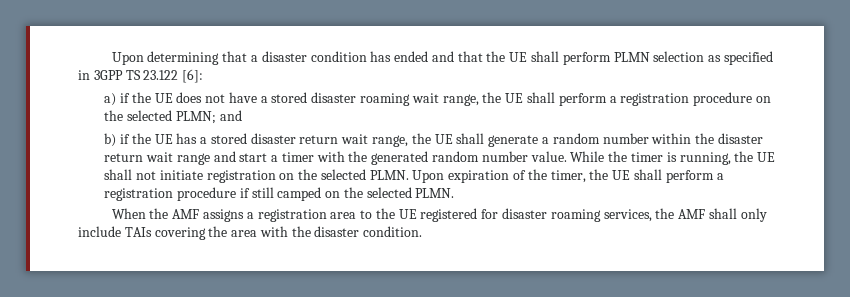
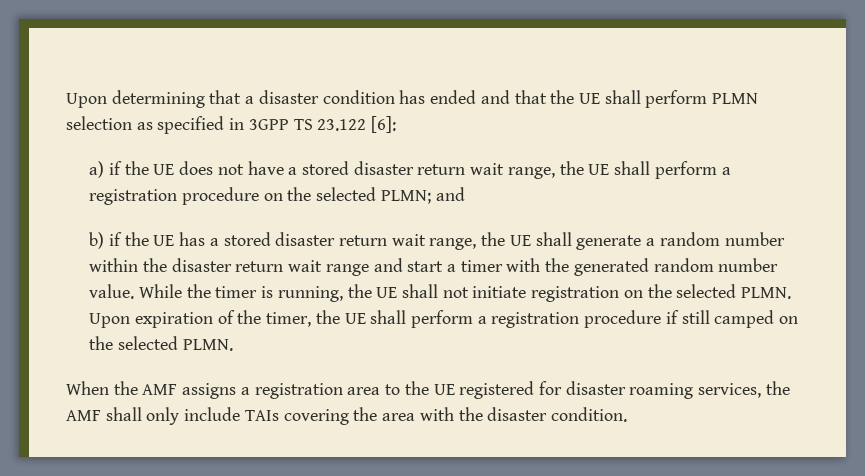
- a) if the UE does not have a stored disaster roaming wait range, the UE shall perform a registration procedure on the selected PLMN; and
+ a) if the UE does not have a stored disaster return wait range, the UE shall perform a registration procedure on the selected PLMN; and

